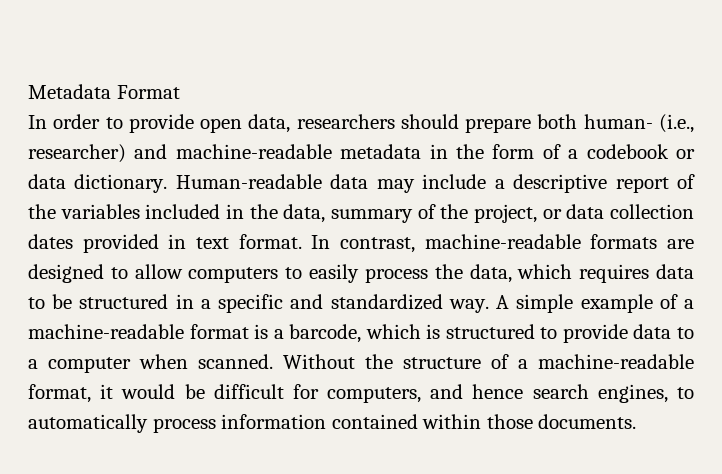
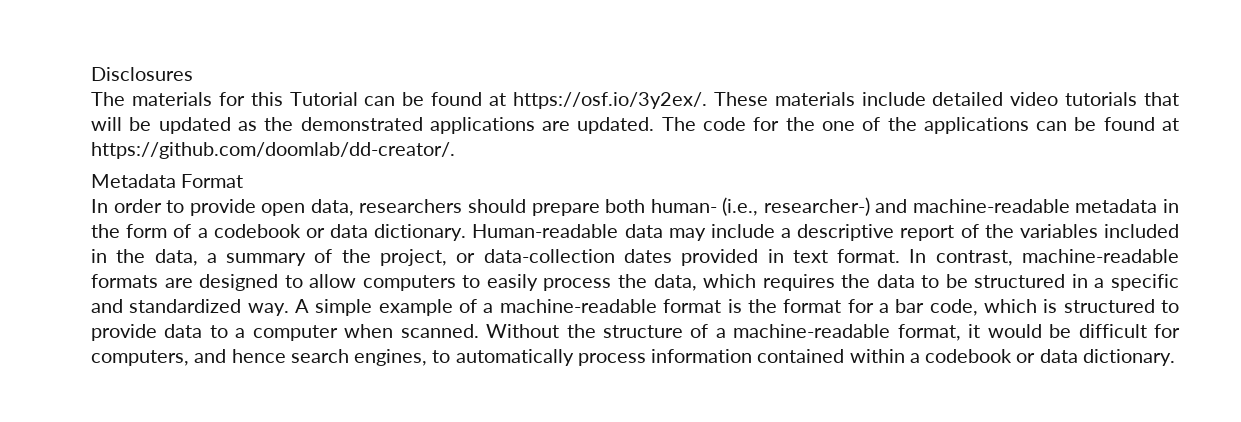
+ Disclosures
+ The materials for this Tutorial can be found at https://osf.io/3y2ex/. These materials include detailed video tutorials that will be updated as the demonstrated applications are updated. The code for the one of the applications can be found at https://github.com/doomlab/dd-creator/.
- In order to provide open data, researchers should prepare both human- (i.e., researcher) and machine-readable metadata in the form of a codebook or data dictionary.
+ In order to provide open data, researchers should prepare both human- (i.e., researcher-) and machine-readable metadata in the form of a codebook or data dictionary.
- Human-readable data may include a descriptive report of the variables included in the data, summary of the project, or data collection dates provided in text format.
+ Human-readable data may include a descriptive report of the variables included in the data, a summary of the project, or data-collection dates provided in text format.
- In contrast, machine-readable formats are designed to allow computers to easily process the data, which requires data to be structured in a specific and standardized way.
+ In contrast, machine-readable formats are designed to allow computers to easily process the data, which requires the data to be structured in a specific and standardized way.
- A simple example of a machine-readable format is a barcode, which is structured to provide data to a computer when scanned.
+ A simple example of a machine-readable format is the format for a bar code, which is structured to provide data to a computer when scanned.
- Without the structure of a machine-readable format, it would be difficult for computers, and hence search engines, to automatically process information contained within those documents.
+ Without the structure of a machine-readable format, it would be difficult for computers, and hence search engines, to automatically process information contained within a codebook or data dictionary.

